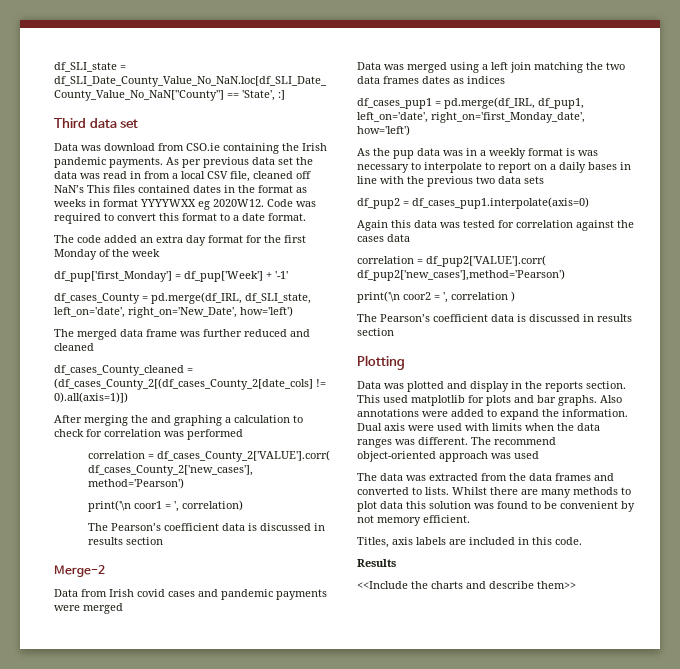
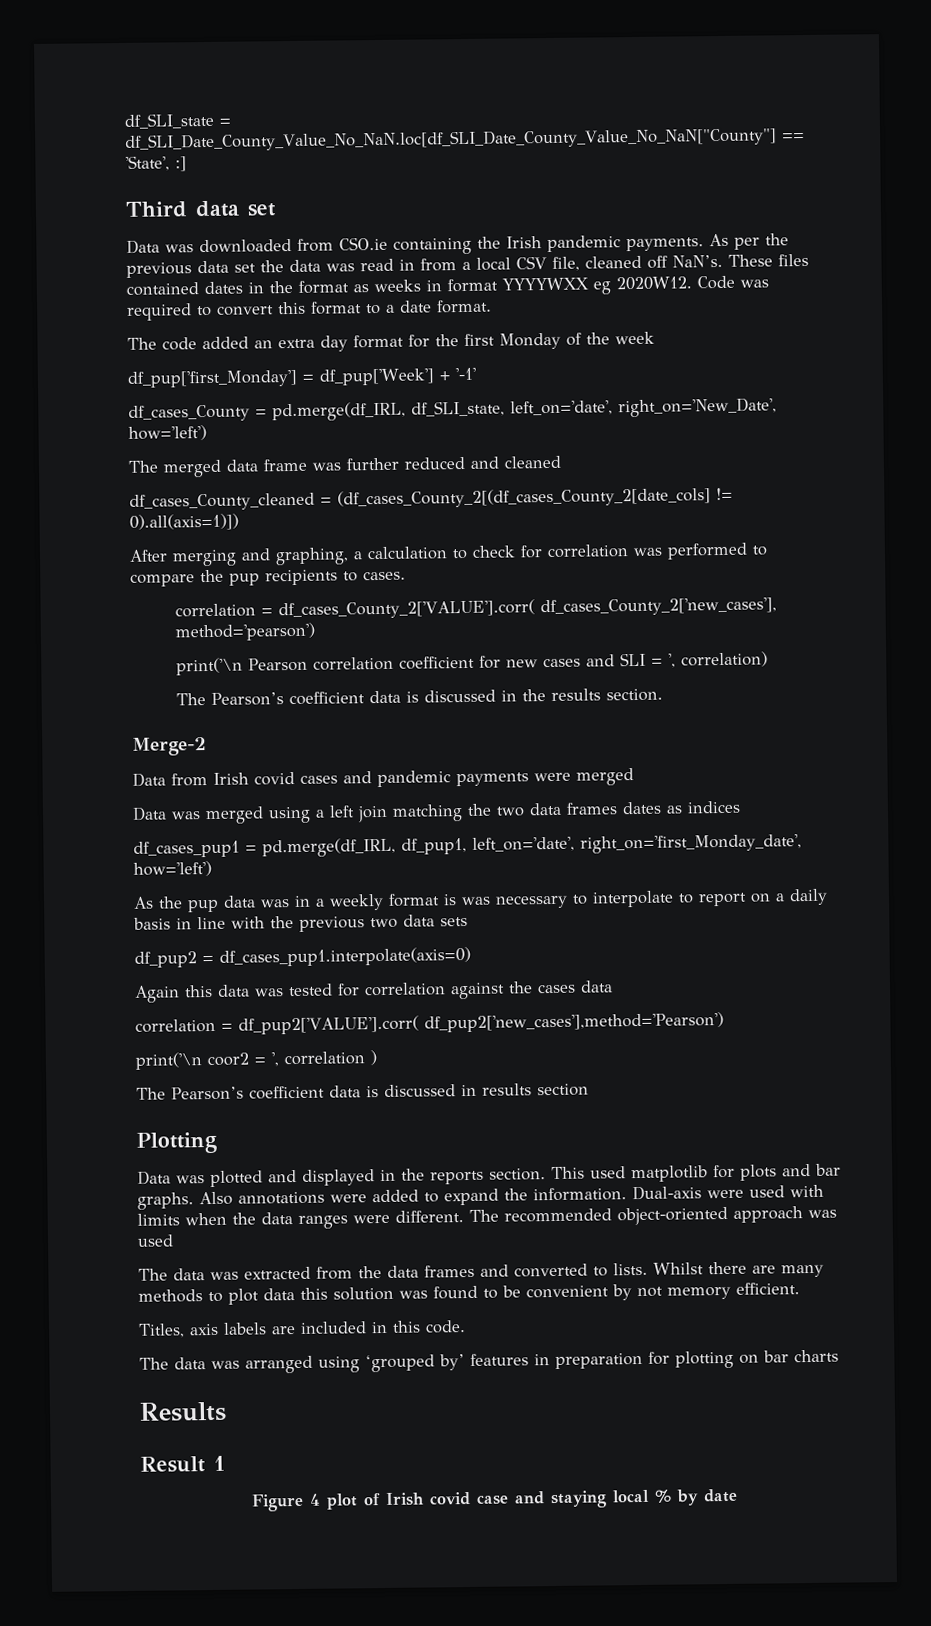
- Data was download from CSO.ie containing the Irish pandemic payments.
+ Data was downloaded from CSO.ie containing the Irish pandemic payments.
- As per previous data set the data was read in from a local CSV file, cleaned off NaN’s This files contained dates in the format as weeks in format YYYYWXX eg 2020W12.
+ As per the previous data set the data was read in from a local CSV file, cleaned off NaN’s. These files contained dates in the format as weeks in format YYYYWXX eg 2020W12.
- After merging the and graphing a calculation to check for correlation was performed
+ After merging and graphing, a calculation to check for correlation was performed to compare the pup recipients to cases.
- correlation = df_cases_County_2['VALUE'].corr( df_cases_County_2['new_cases'], method='Pearson')
- print('\n coor1 = ', correlation)
- The Pearson’s coefficient data is discussed in results section
+ correlation = df_cases_County_2['VALUE'].corr( df_cases_County_2['new_cases'], method='pearson')
+ print('\n Pearson correlation coefficient for new cases and SLI = ', correlation)
+ The Pearson’s coefficient data is discussed in the results section.
- As the pup data was in a weekly format is was necessary to interpolate to report on a daily bases in line with the previous two data sets
+ As the pup data was in a weekly format is was necessary to interpolate to report on a daily basis in line with the previous two data sets
- Data was plotted and display in the reports section.
+ Data was plotted and displayed in the reports section.
- Dual axis were used with limits when the data ranges was different.
+ Dual-axis were used with limits when the data ranges were different.
- The recommend object-oriented approach was used
+ The recommended object-oriented approach was used
+ The data was arranged using ‘grouped by’ features in preparation for plotting on bar charts
  Results
- <<Include the charts and describe them>>
+ Result 1
+ Figure 4 plot of Irish covid case and staying local % by date

